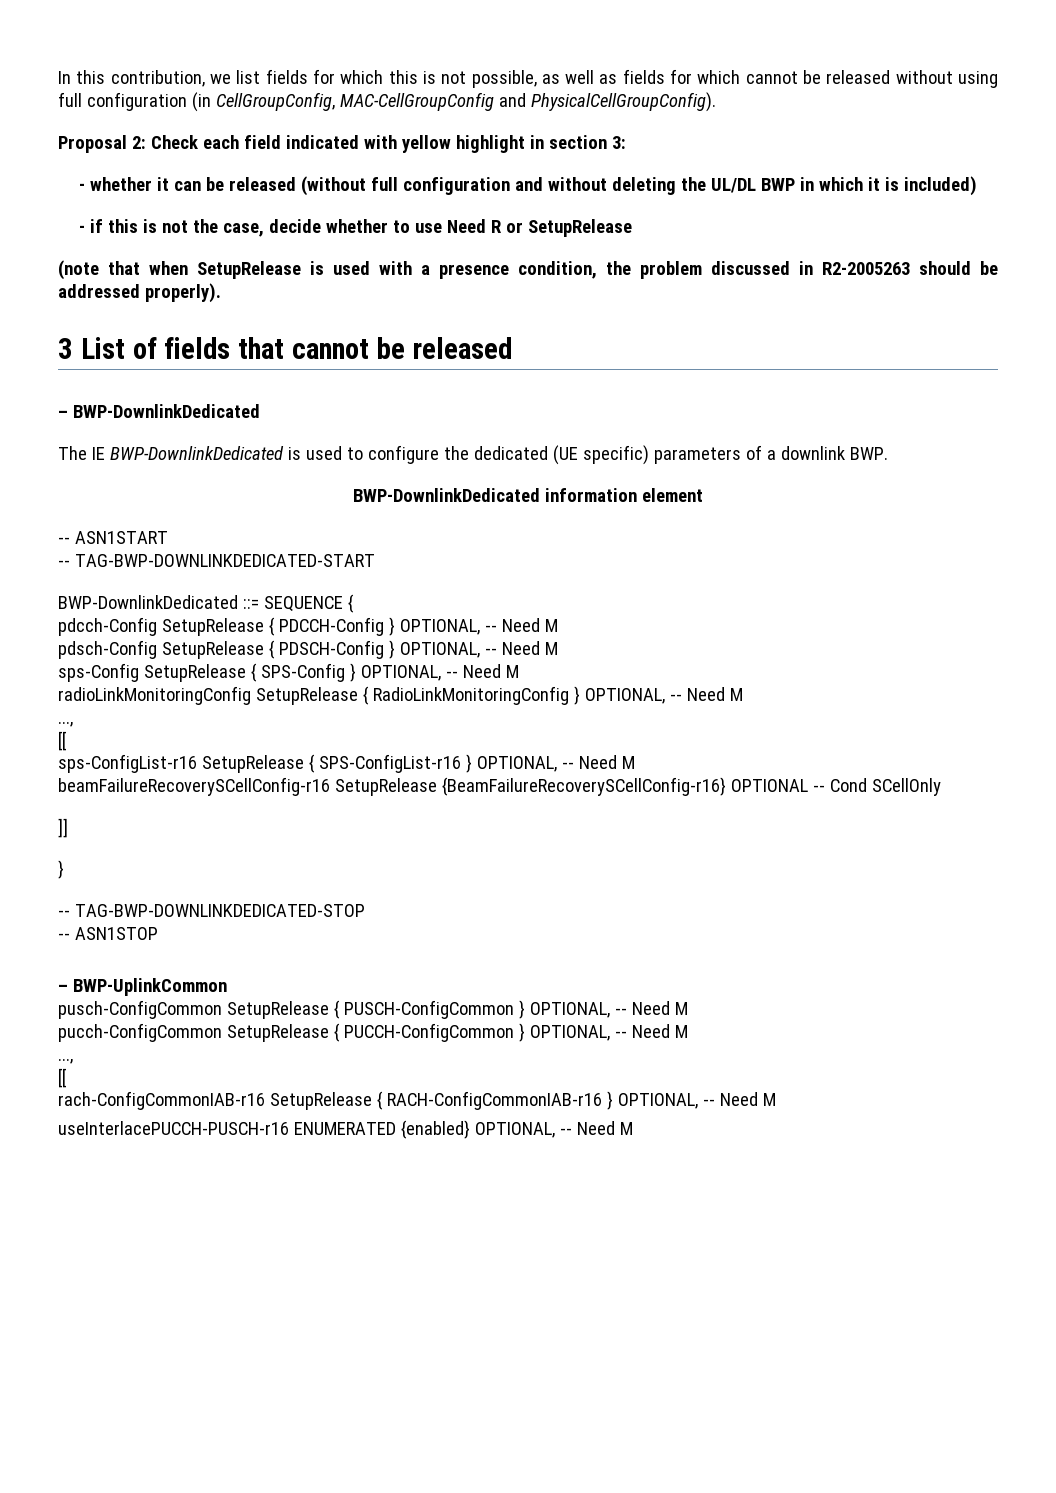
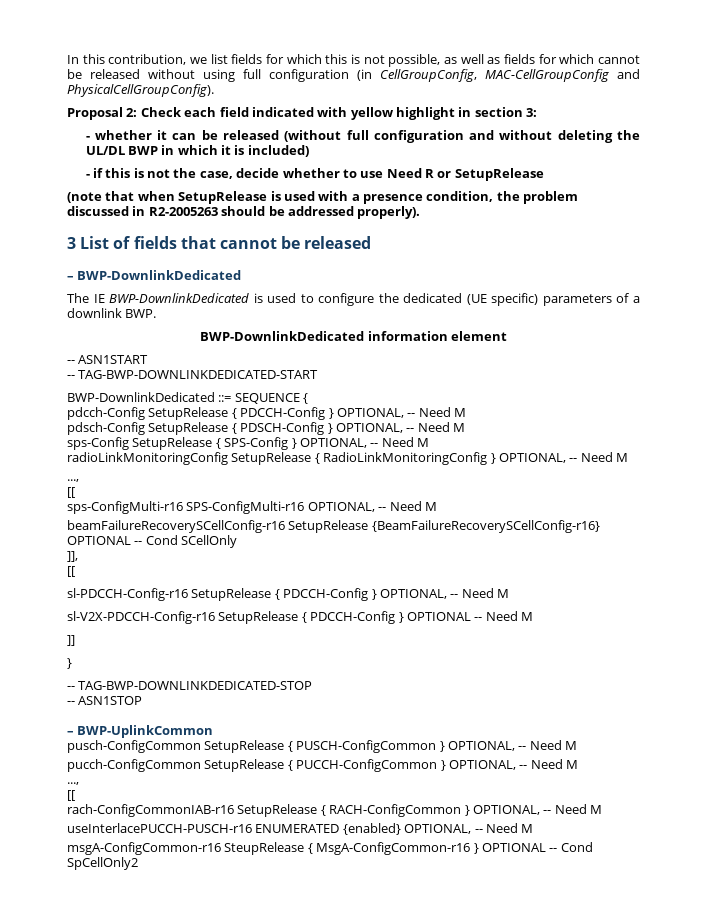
- sps-ConfigList-r16 SetupRelease { SPS-ConfigList-r16 } OPTIONAL, -- Need M
+ sps-ConfigMulti-r16 SPS-ConfigMulti-r16 OPTIONAL, -- Need M
+ ]],
+ [[
+ sl-PDCCH-Config-r16 SetupRelease { PDCCH-Config } OPTIONAL, -- Need M
+ sl-V2X-PDCCH-Config-r16 SetupRelease { PDCCH-Config } OPTIONAL -- Need M
- rach-ConfigCommonIAB-r16 SetupRelease { RACH-ConfigCommonIAB-r16 } OPTIONAL, -- Need M
+ rach-ConfigCommonIAB-r16 SetupRelease { RACH-ConfigCommon } OPTIONAL, -- Need M
+ msgA-ConfigCommon-r16 SteupRelease { MsgA-ConfigCommon-r16 } OPTIONAL -- Cond SpCellOnly2

